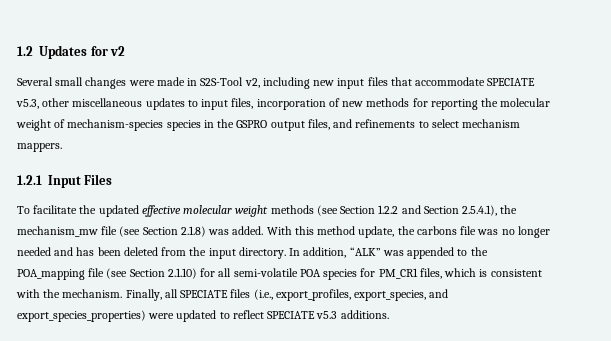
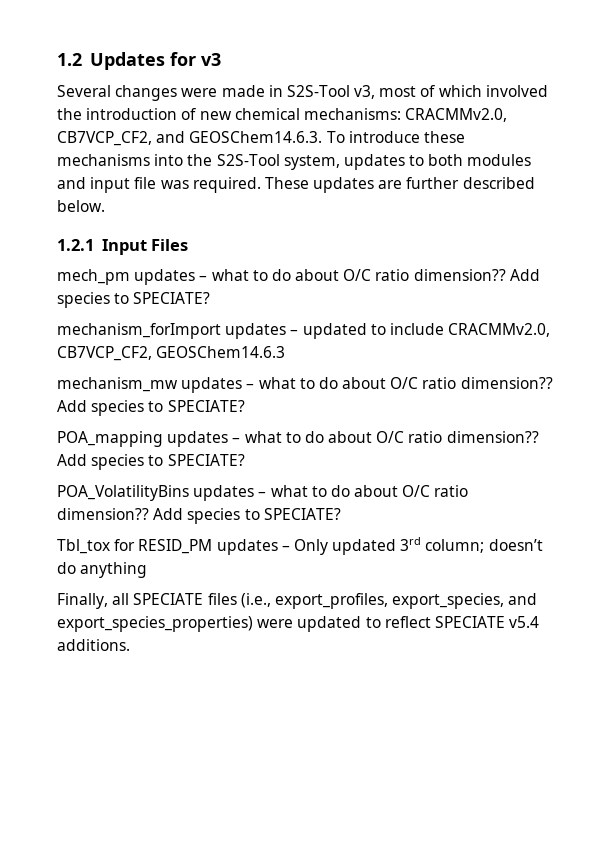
- 1.2 Updates for v2
+ 1.2 Updates for v3
- Several small changes were made in S2S-Tool v2, including new input files that accommodate SPECIATE v5.3, other miscellaneous updates to input files, incorporation of new methods for reporting the molecular weight of mechanism-species species in the GSPRO output files, and refinements to select mechanism mappers.
+ Several changes were made in S2S-Tool v3, most of which involved the introduction of new chemical mechanisms: CRACMMv2.0, CB7VCP_CF2, and GEOSChem14.6.3. To introduce these mechanisms into the S2S-Tool system, updates to both modules and input file was required. These updates are further described below.
  1.2.1 Input Files
- To facilitate the updated effective molecular weight methods (see Section 1.2.2 and Section 2.5.4.1), the mechanism_mw file (see Section 2.1.8) was added. With this method update, the carbons file was no longer needed and has been deleted from the input directory. In addition, “ALK” was appended to the POA_mapping file (see Section 2.1.10) for all semi-volatile POA species for PM_CR1 files, which is consistent with the mechanism. Finally, all SPECIATE files (i.e., export_profiles, export_species, and export_species_properties) were updated to reflect SPECIATE v5.3 additions.
+ mech_pm updates – what to do about O/C ratio dimension?? Add species to SPECIATE?
+ mechanism_forImport updates – updated to include CRACMMv2.0, CB7VCP_CF2, GEOSChem14.6.3
+ mechanism_mw updates – what to do about O/C ratio dimension?? Add species to SPECIATE?
+ POA_mapping updates – what to do about O/C ratio dimension?? Add species to SPECIATE?
+ POA_VolatilityBins updates – what to do about O/C ratio dimension?? Add species to SPECIATE?
+ Tbl_tox for RESID_PM updates – Only updated 3rd column; doesn’t do anything
+ Finally, all SPECIATE files (i.e., export_profiles, export_species, and export_species_properties) were updated to reflect SPECIATE v5.4 additions.

